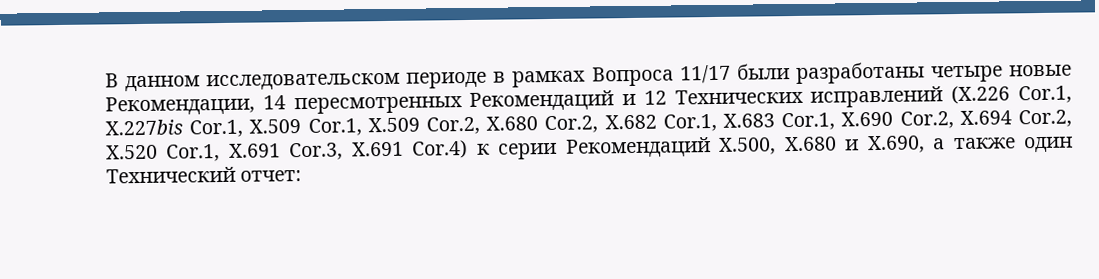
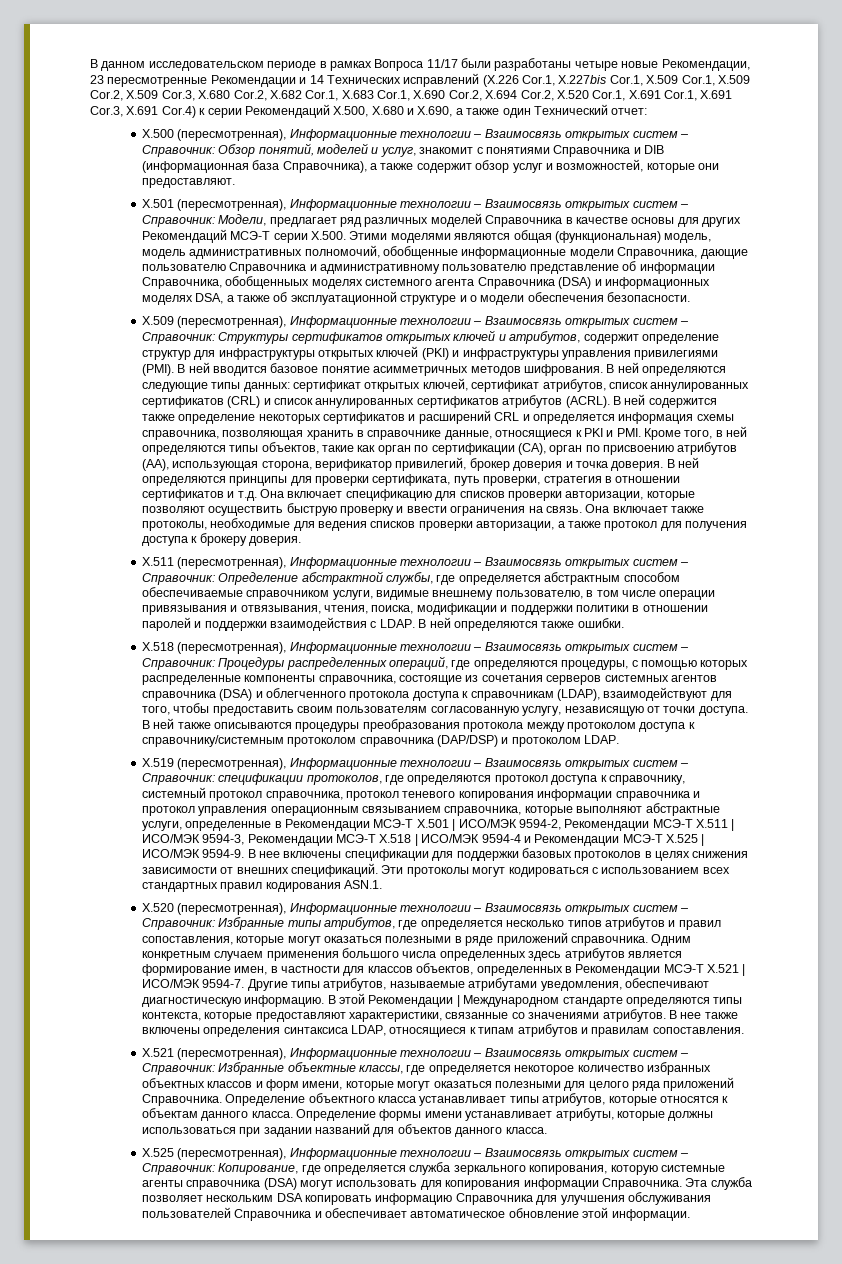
- В данном исследовательском периоде в рамках Вопроса 11/17 были разработаны четыре новые Рекомендации, 14 пересмотренных Рекомендаций и 12 Технических исправлений (X.226 Cor.1, X.227bis Cor.1, X.509 Cor.1, X.509 Cor.2, X.680 Cor.2, X.682 Cor.1, X.683 Cor.1, X.690 Cor.2, X.694 Cor.2, X.520 Cor.1, X.691 Cor.3, X.691 Cor.4) к серии Рекомендаций X.500, X.680 и X.690, а также один Технический отчет:
+ В данном исследовательском периоде в рамках Вопроса 11/17 были разработаны четыре новые Рекомендации, 23 пересмотренные Рекомендации и 14 Технических исправлений (X.226 Cor.1, X.227bis Cor.1, X.509 Cor.1, X.509 Cor.2, X.509 Cor.3, X.680 Cor.2, X.682 Cor.1, X.683 Cor.1, X.690 Cor.2, X.694 Cor.2, X.520 Cor.1, X.691 Cor.1, X.691 Cor.3, X.691 Cor.4) к серии Рекомендаций X.500, X.680 и X.690, а также один Технический отчет:
+ X.500 (пересмотренная), Информационные технологии – Взаимосвязь открытых систем – Справочник: Обзор понятий, моделей и услуг, знакомит с понятиями Справочника и DIB (информационная база Справочника), а также содержит обзор услуг и возможностей, которые они предоставляют.
+ X.501 (пересмотренная), Информационные технологии – Взаимосвязь открытых систем – Справочник: Модели, предлагает ряд различных моделей Справочника в качестве основы для других Рекомендаций МСЭ-Т серии X.500. Этими моделями являются общая (функциональная) модель, модель административных полномочий, обобщенные информационные модели Справочника, дающие пользователю Справочника и административному пользователю представление об информации Справочника, обобщенныых моделях системного агента Справочника (DSA) и информационных моделях DSA, а также об эксплуатационной структуре и о модели обеспечения безопасности.
+ X.509 (пересмотренная), Информационные технологии – Взаимосвязь открытых систем – Справочник: Структуры сертификатов открытых ключей и атрибутов, содержит определение структур для инфраструктуры открытых ключей (PKI) и инфраструктуры управления привилегиями (PMI). В ней вводится базовое понятие асимметричных методов шифрования. В ней определяются следующие типы данных: сертификат открытых ключей, сертификат атрибутов, список аннулированных сертификатов (CRL) и список аннулированных сертификатов атрибутов (ACRL). В ней содержится также определение некоторых сертификатов и расширений CRL и определяется информация схемы справочника, позволяющая хранить в справочнике данные, относящиеся к PKI и PMI. Кроме того, в ней определяются типы объектов, такие как орган по сертификации (CA), орган по присвоению атрибутов (AA), использующая сторона, верификатор привилегий, брокер доверия и точка доверия. В ней определяются принципы для проверки сертификата, путь проверки, стратегия в отношении сертификатов и т.д. Она включает спецификацию для списков проверки авторизации, которые позволяют осуществить быструю проверку и ввести ограничения на связь. Она включает также протоколы, необходимые для ведения списков проверки авторизации, а также протокол для получения доступа к брокеру доверия.
+ X.511 (пересмотренная), Информационные технологии – Взаимосвязь открытых систем – Справочник: Определение абстрактной службы, где определяется абстрактным способом обеспечиваемые справочником услуги, видимые внешнему пользователю, в том числе операции привязывания и отвязывания, чтения, поиска, модификации и поддержки политики в отношении паролей и поддержки взаимодействия с LDAP. В ней определяются также ошибки.
+ X.518 (пересмотренная), Информационные технологии – Взаимосвязь открытых систем – Справочник: Процедуры распределенных операций, где определяются процедуры, с помощью которых распределенные компоненты справочника, состоящие из сочетания серверов системных агентов справочника (DSA) и облегченного протокола доступа к справочникам (LDAP), взаимодействуют для того, чтобы предоставить своим пользователям согласованную услугу, независящую от точки доступа. В ней также описываются процедуры преобразования протокола между протоколом доступа к справочнику/системным протоколом справочника (DAP/DSP) и протоколом LDAP.
+ X.519 (пересмотренная), Информационные технологии – Взаимосвязь открытых систем – Справочник: спецификации протоколов, где определяются протокол доступа к справочнику, системный протокол справочника, протокол теневого копирования информации справочника и протокол управления операционным связыванием справочника, которые выполняют абстрактные услуги, определенные в Рекомендации МСЭ-Т X.501 | ИСО/МЭК 9594-2, Рекомендации МСЭ-Т X.511 | ИСО/МЭК 9594-3, Рекомендации МСЭ-Т X.518 | ИСО/МЭК 9594-4 и Рекомендации МСЭ-Т X.525 | ИСО/МЭК 9594-9. В нее включены спецификации для поддержки базовых протоколов в целях снижения зависимости от внешних спецификаций. Эти протоколы могут кодироваться с использованием всех стандартных правил кодирования ASN.1.
+ X.520 (пересмотренная), Информационные технологии – Взаимосвязь открытых систем – Справочник: Избранные типы атрибутов, где определяется несколько типов атрибутов и правил сопоставления, которые могут оказаться полезными в ряде приложений справочника. Одним конкретным случаем применения большого числа определенных здесь атрибутов является формирование имен, в частности для классов объектов, определенных в Рекомендации МСЭ-Т X.521 | ИСО/МЭК 9594-7. Другие типы атрибутов, называемые атрибутами уведомления, обеспечивают диагностическую информацию. В этой Рекомендации | Международном стандарте определяются типы контекста, которые предоставляют характеристики, связанные со значениями атрибутов. В нее также включены определения синтаксиса LDAP, относящиеся к типам атрибутов и правилам сопоставления.
+ X.521 (пересмотренная), Информационные технологии – Взаимосвязь открытых систем – Справочник: Избранные объектные классы, где определяется некоторое количество избранных объектных классов и форм имени, которые могут оказаться полезными для целого ряда приложений Справочника. Определение объектного класса устанавливает типы атрибутов, которые относятся к объектам данного класса. Определение формы имени устанавливает атрибуты, которые должны использоваться при задании названий для объектов данного класса.
+ X.525 (пересмотренная), Информационные технологии – Взаимосвязь открытых систем – Справочник: Копирование, где определяется служба зеркального копирования, которую системные агенты справочника (DSA) могут использовать для копирования информации Справочника. Эта служба позволяет нескольким DSA копировать информацию Справочника для улучшения обслуживания пользователей Справочника и обеспечивает автоматическое обновление этой информации.

